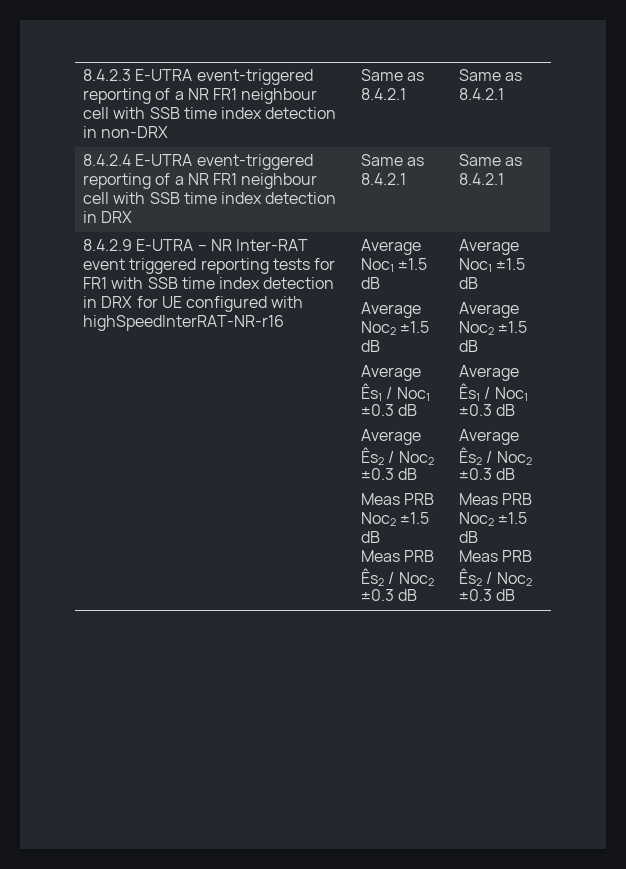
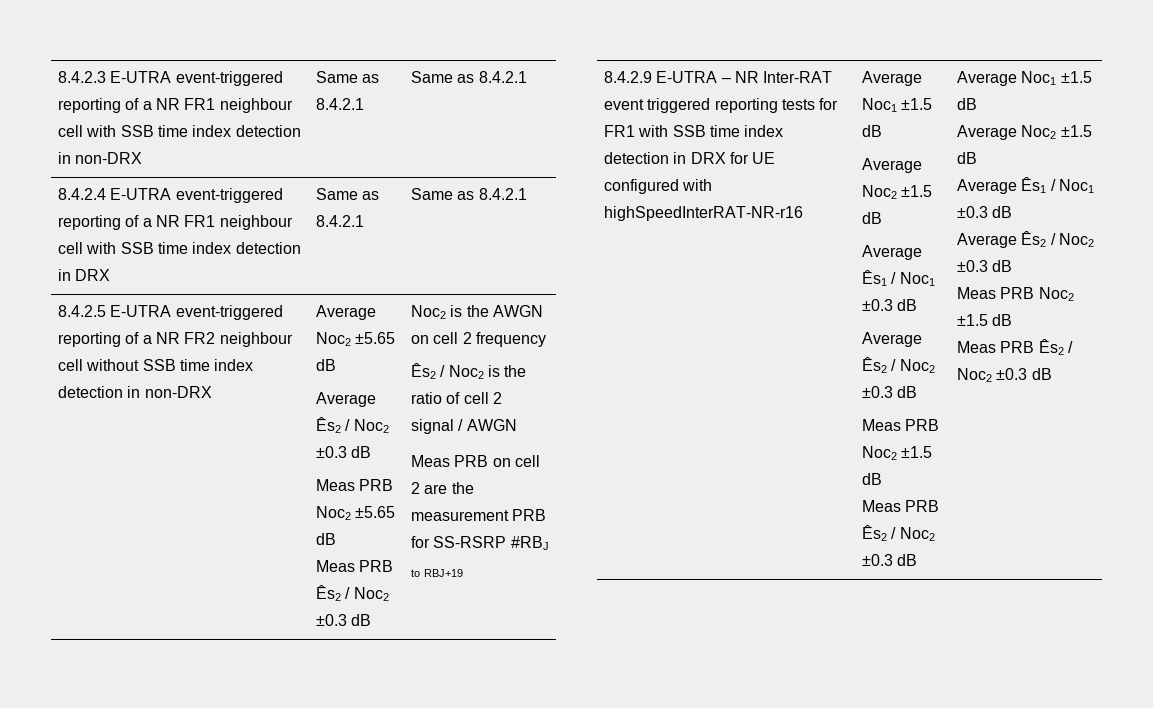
+ 8.4.2.5 E-UTRA event-triggered reporting of a NR FR2 neighbour cell without SSB time index detection in non-DRX | Average Noc2 ±5.65 dB
+ Average Ês2 / Noc2 ±0.3 dB
+ Meas PRB Noc2 ±5.65 dB
+ Meas PRB Ês2 / Noc2 ±0.3 dB | Noc2 is the AWGN on cell 2 frequency
+ Ês2 / Noc2 is the ratio of cell 2 signal / AWGN
+ Meas PRB on cell 2 are the measurement PRB for SS-RSRP #RBJ to RBJ+19

